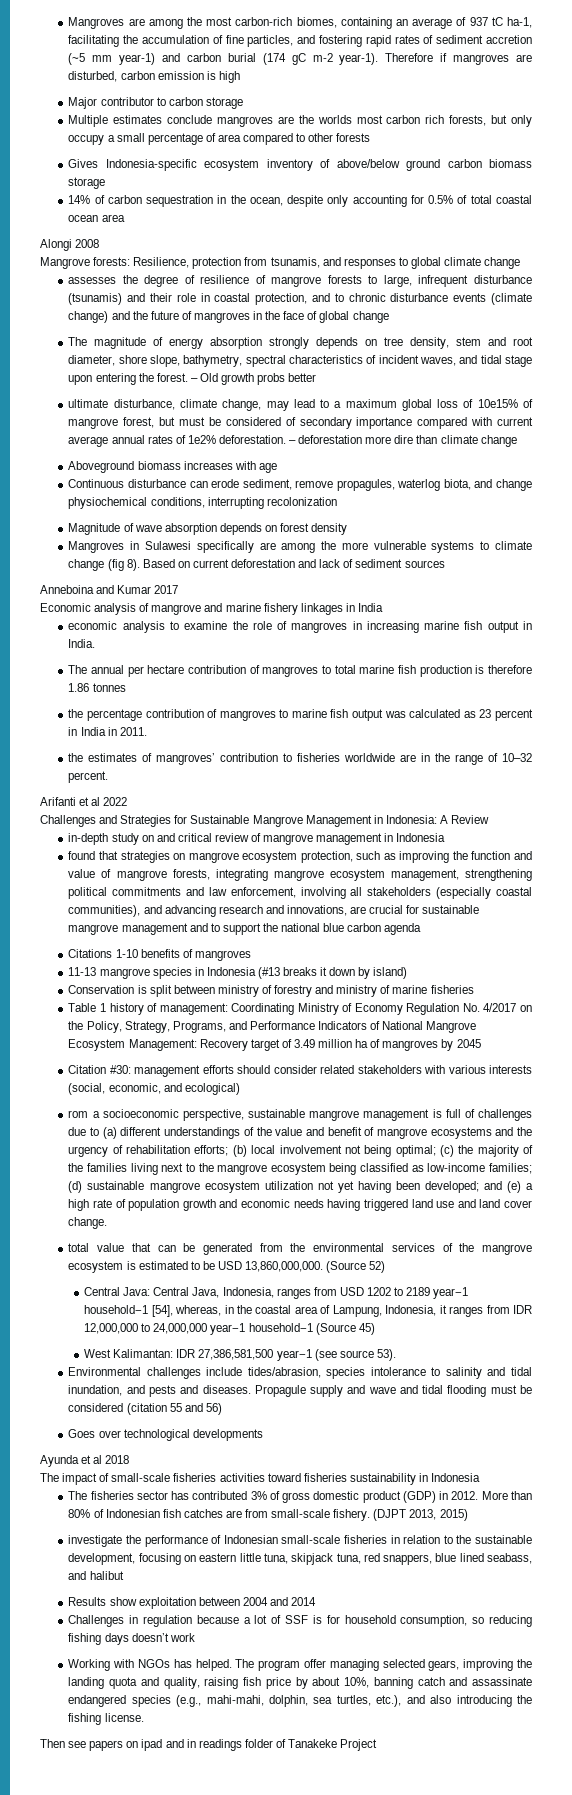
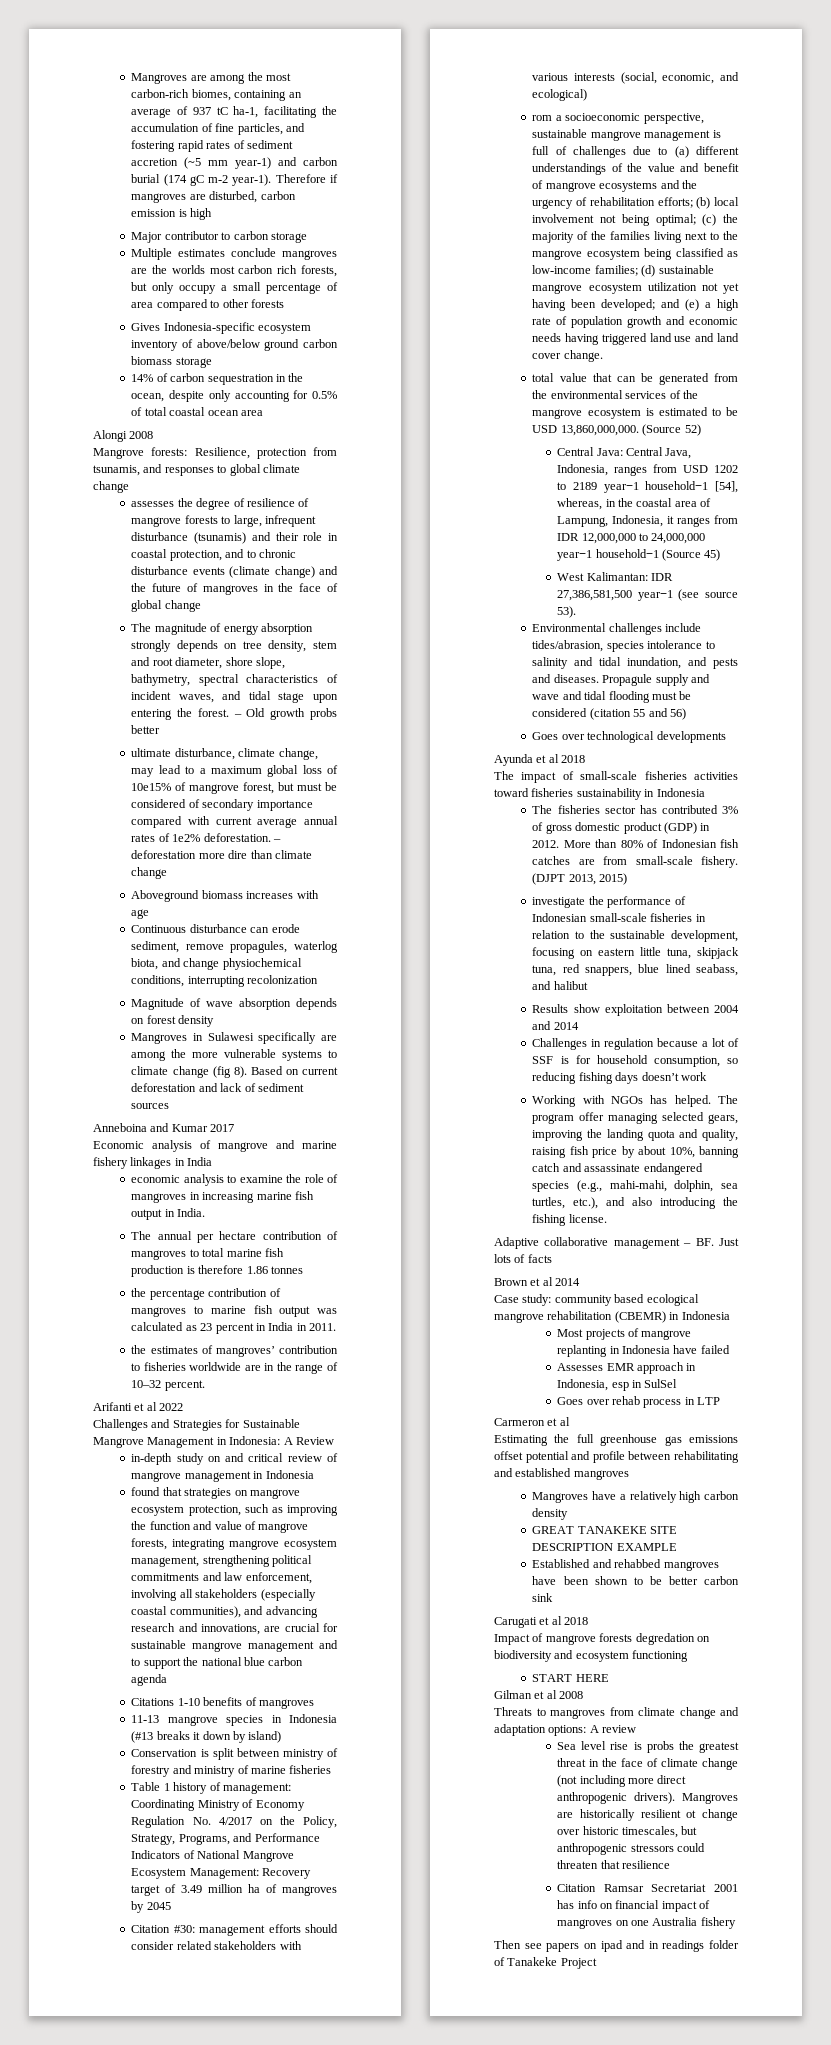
+ Adaptive collaborative management – BF. Just lots of facts
+ Brown et al 2014
+ Case study: community based ecological mangrove rehabilitation (CBEMR) in Indonesia
+ Most projects of mangrove replanting in Indonesia have failed
+ Assesses EMR approach in Indonesia, esp in SulSel
+ Goes over rehab process in LTP
+ Carmeron et al
+ Estimating the full greenhouse gas emissions offset potential and profile between rehabilitating and established mangroves
+ Mangroves have a relatively high carbon density
+ GREAT TANAKEKE SITE DESCRIPTION EXAMPLE
+ Established and rehabbed mangroves have been shown to be better carbon sink
+ Carugati et al 2018
+ Impact of mangrove forests degredation on biodiversity and ecosystem functioning
+ START HERE
+ Gilman et al 2008
+ Threats to mangroves from climate change and adaptation options: A review
+ Sea level rise is probs the greatest threat in the face of climate change (not including more direct anthropogenic drivers). Mangroves are historically resilient ot change over historic timescales, but anthropogenic stressors could threaten that resilience
+ Citation Ramsar Secretariat 2001 has info on financial impact of mangroves on one Australia fishery

